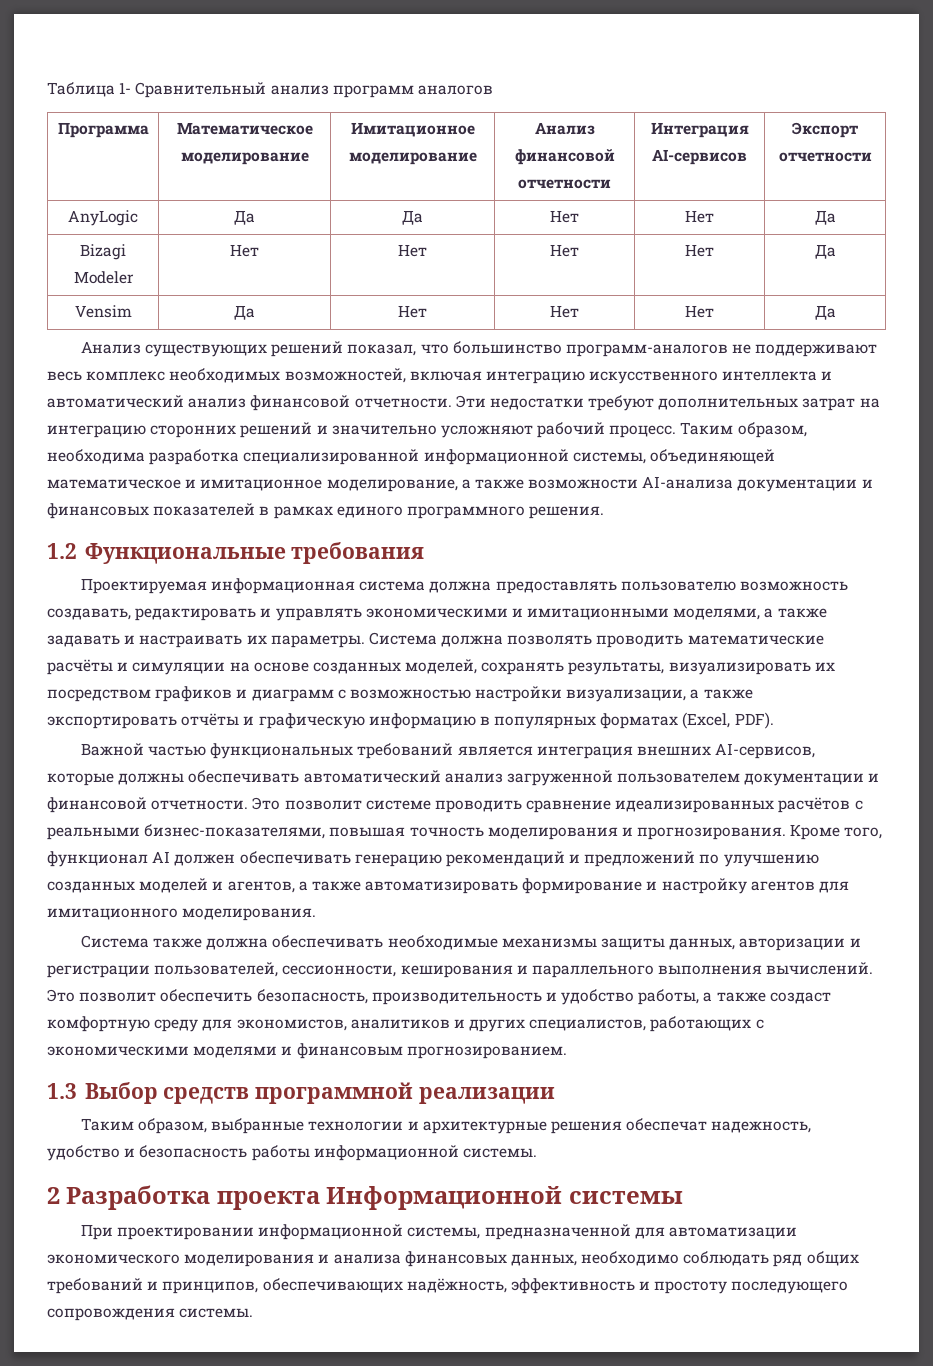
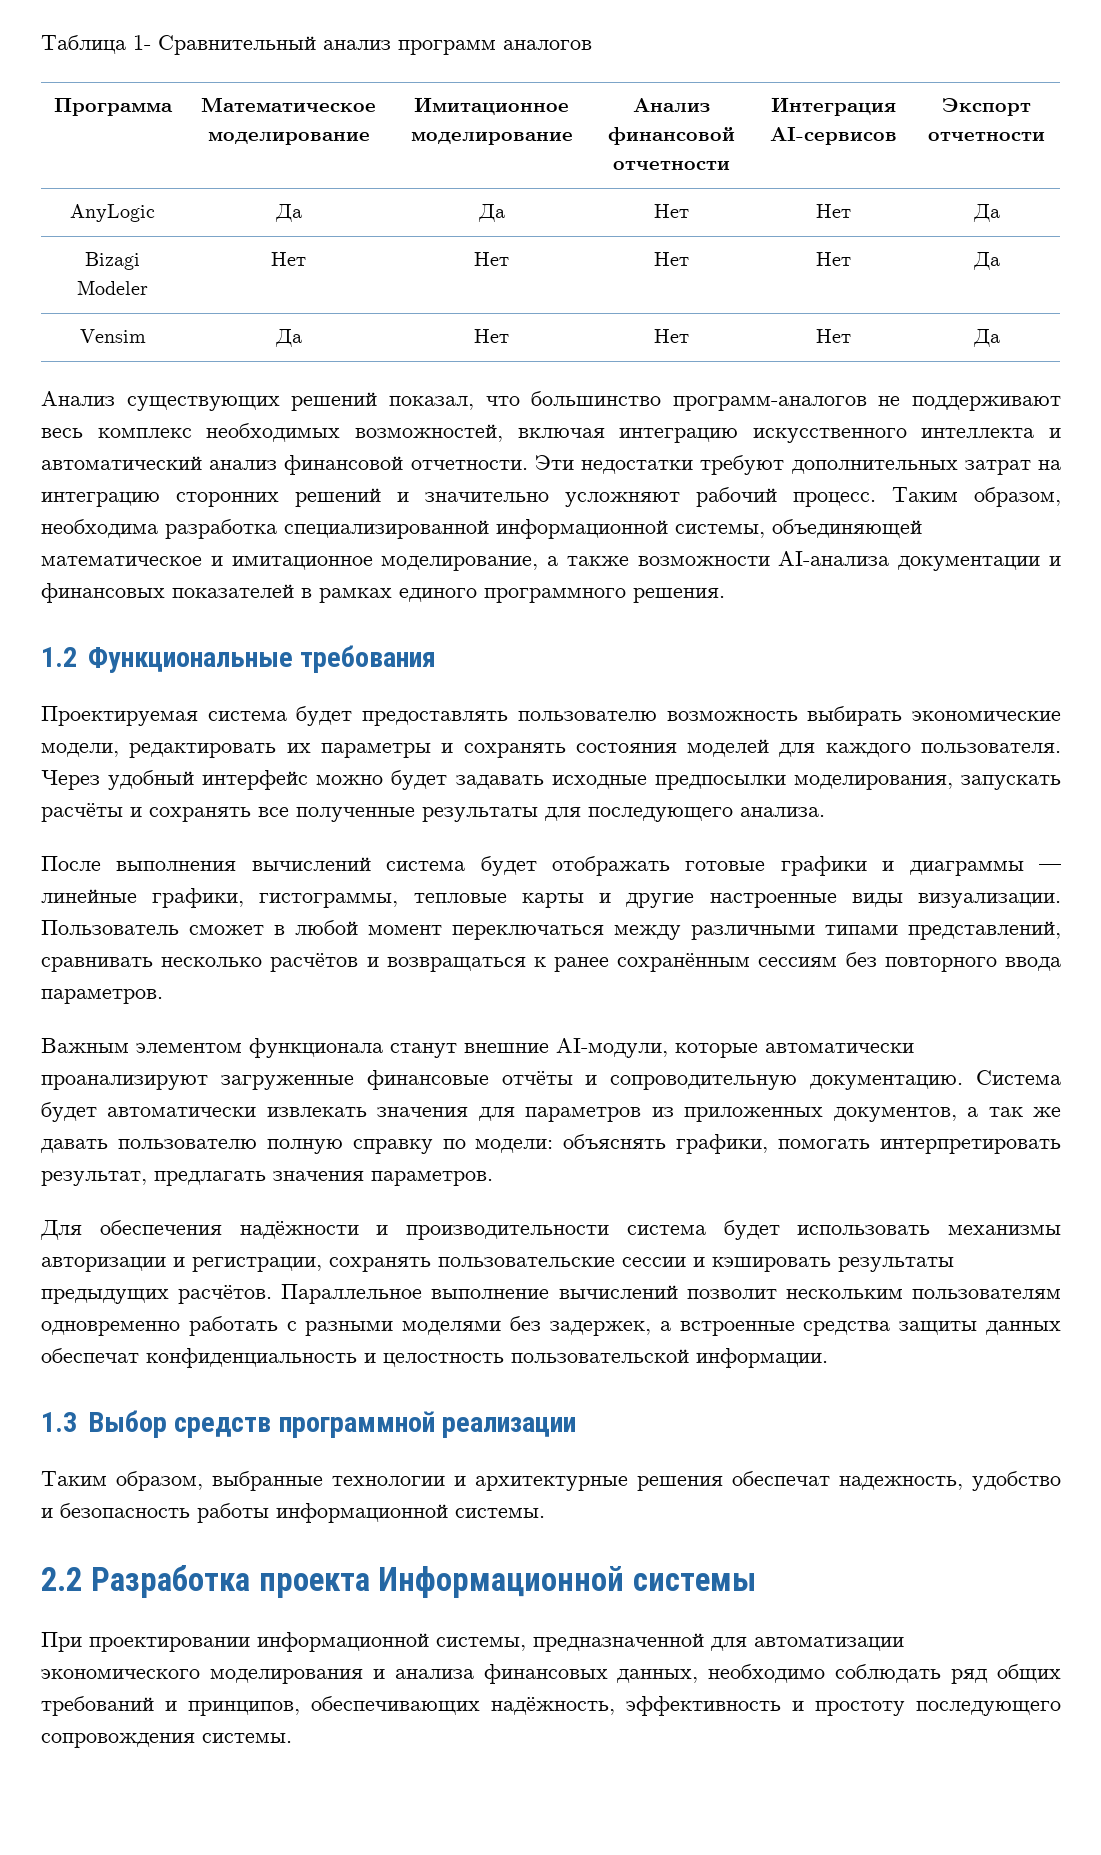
- Проектируемая информационная система должна предоставлять пользователю возможность создавать, редактировать и управлять экономическими и имитационными моделями, а также задавать и настраивать их параметры. Система должна позволять проводить математические расчёты и симуляции на основе созданных моделей, сохранять результаты, визуализировать их посредством графиков и диаграмм с возможностью настройки визуализации, а также экспортировать отчёты и графическую информацию в популярных форматах (Excel, PDF).
- Важной частью функциональных требований является интеграция внешних AI-сервисов, которые должны обеспечивать автоматический анализ загруженной пользователем документации и финансовой отчетности. Это позволит системе проводить сравнение идеализированных расчётов с реальными бизнес-показателями, повышая точность моделирования и прогнозирования. Кроме того, функционал AI должен обеспечивать генерацию рекомендаций и предложений по улучшению созданных моделей и агентов, а также автоматизировать формирование и настройку агентов для имитационного моделирования.
- Система также должна обеспечивать необходимые механизмы защиты данных, авторизации и регистрации пользователей, сессионности, кеширования и параллельного выполнения вычислений. Это позволит обеспечить безопасность, производительность и удобство работы, а также создаст комфортную среду для экономистов, аналитиков и других специалистов, работающих с экономическими моделями и финансовым прогнозированием.
+ Проектируемая система будет предоставлять пользователю возможность выбирать экономические модели, редактировать их параметры и сохранять состояния моделей для каждого пользователя. Через удобный интерфейс можно будет задавать исходные предпосылки моделирования, запускать расчёты и сохранять все полученные результаты для последующего анализа.
+ После выполнения вычислений система будет отображать готовые графики и диаграммы — линейные графики, гистограммы, тепловые карты и другие настроенные виды визуализации. Пользователь сможет в любой момент переключаться между различными типами представлений, сравнивать несколько расчётов и возвращаться к ранее сохранённым сессиям без повторного ввода параметров.
+ Важным элементом функционала станут внешние AI-модули, которые автоматически проанализируют загруженные финансовые отчёты и сопроводительную документацию. Система будет автоматически извлекать значения для параметров из приложенных документов, а так же давать пользователю полную справку по модели: объяснять графики, помогать интерпретировать результат, предлагать значения параметров.
+ Для обеспечения надёжности и производительности система будет использовать механизмы авторизации и регистрации, сохранять пользовательские сессии и кэшировать результаты предыдущих расчётов. Параллельное выполнение вычислений позволит нескольким пользователям одновременно работать с разными моделями без задержек, а встроенные средства защиты данных обеспечат конфиденциальность и целостность пользовательской информации.
- 2 Разработка проекта Информационной системы
+ 2.2 Разработка проекта Информационной системы

